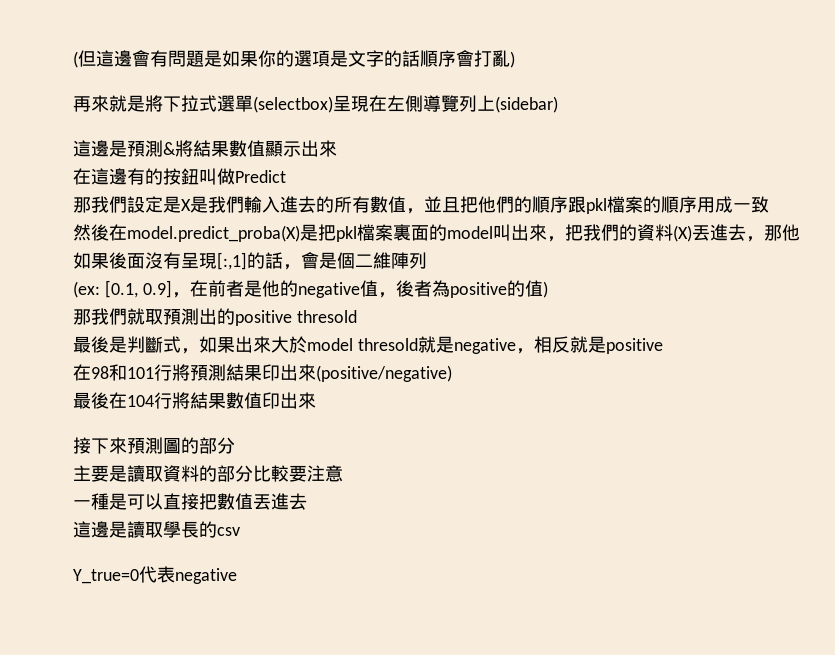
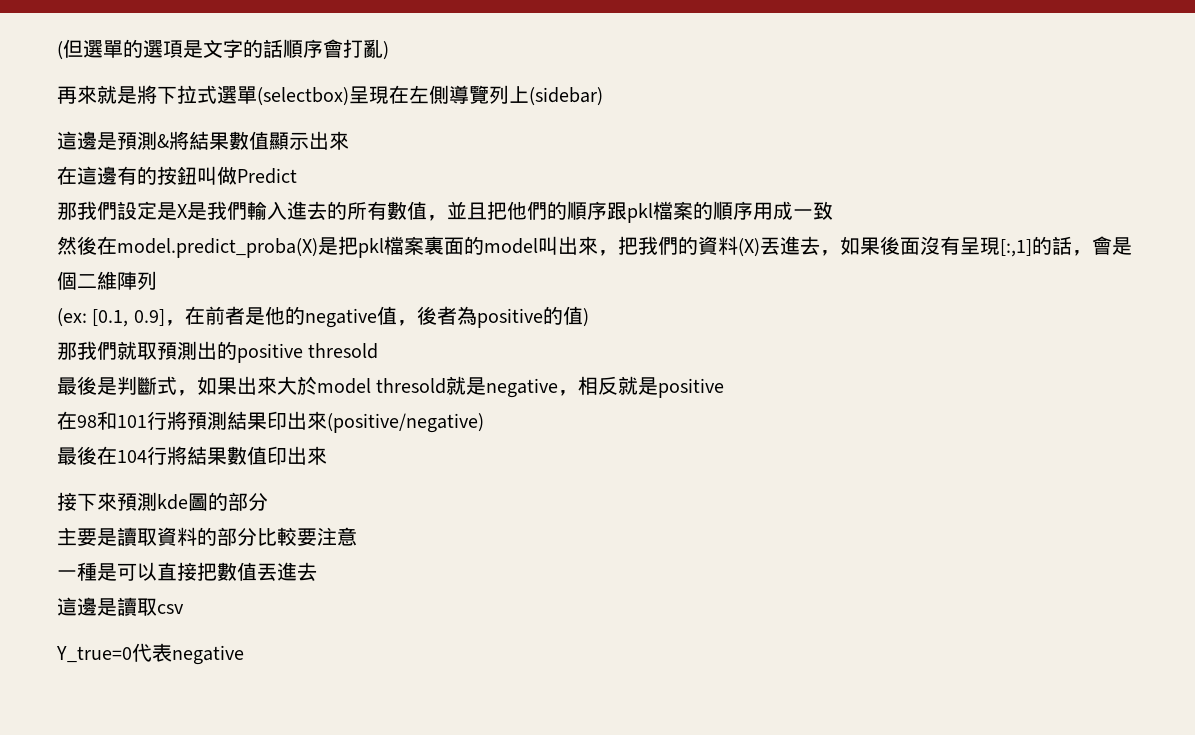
- (但這邊會有問題是如果你的選項是文字的話順序會打亂)
+ (但選單的選項是文字的話順序會打亂)
- 然後在model.predict_proba(X)是把pkl檔案裏面的model叫出來，把我們的資料(X)丟進去，那他如果後面沒有呈現[:,1]的話，會是個二維陣列
+ 然後在model.predict_proba(X)是把pkl檔案裏面的model叫出來，把我們的資料(X)丟進去，如果後面沒有呈現[:,1]的話，會是個二維陣列
- 接下來預測圖的部分
+ 接下來預測kde圖的部分
- 這邊是讀取學長的csv
+ 這邊是讀取csv

